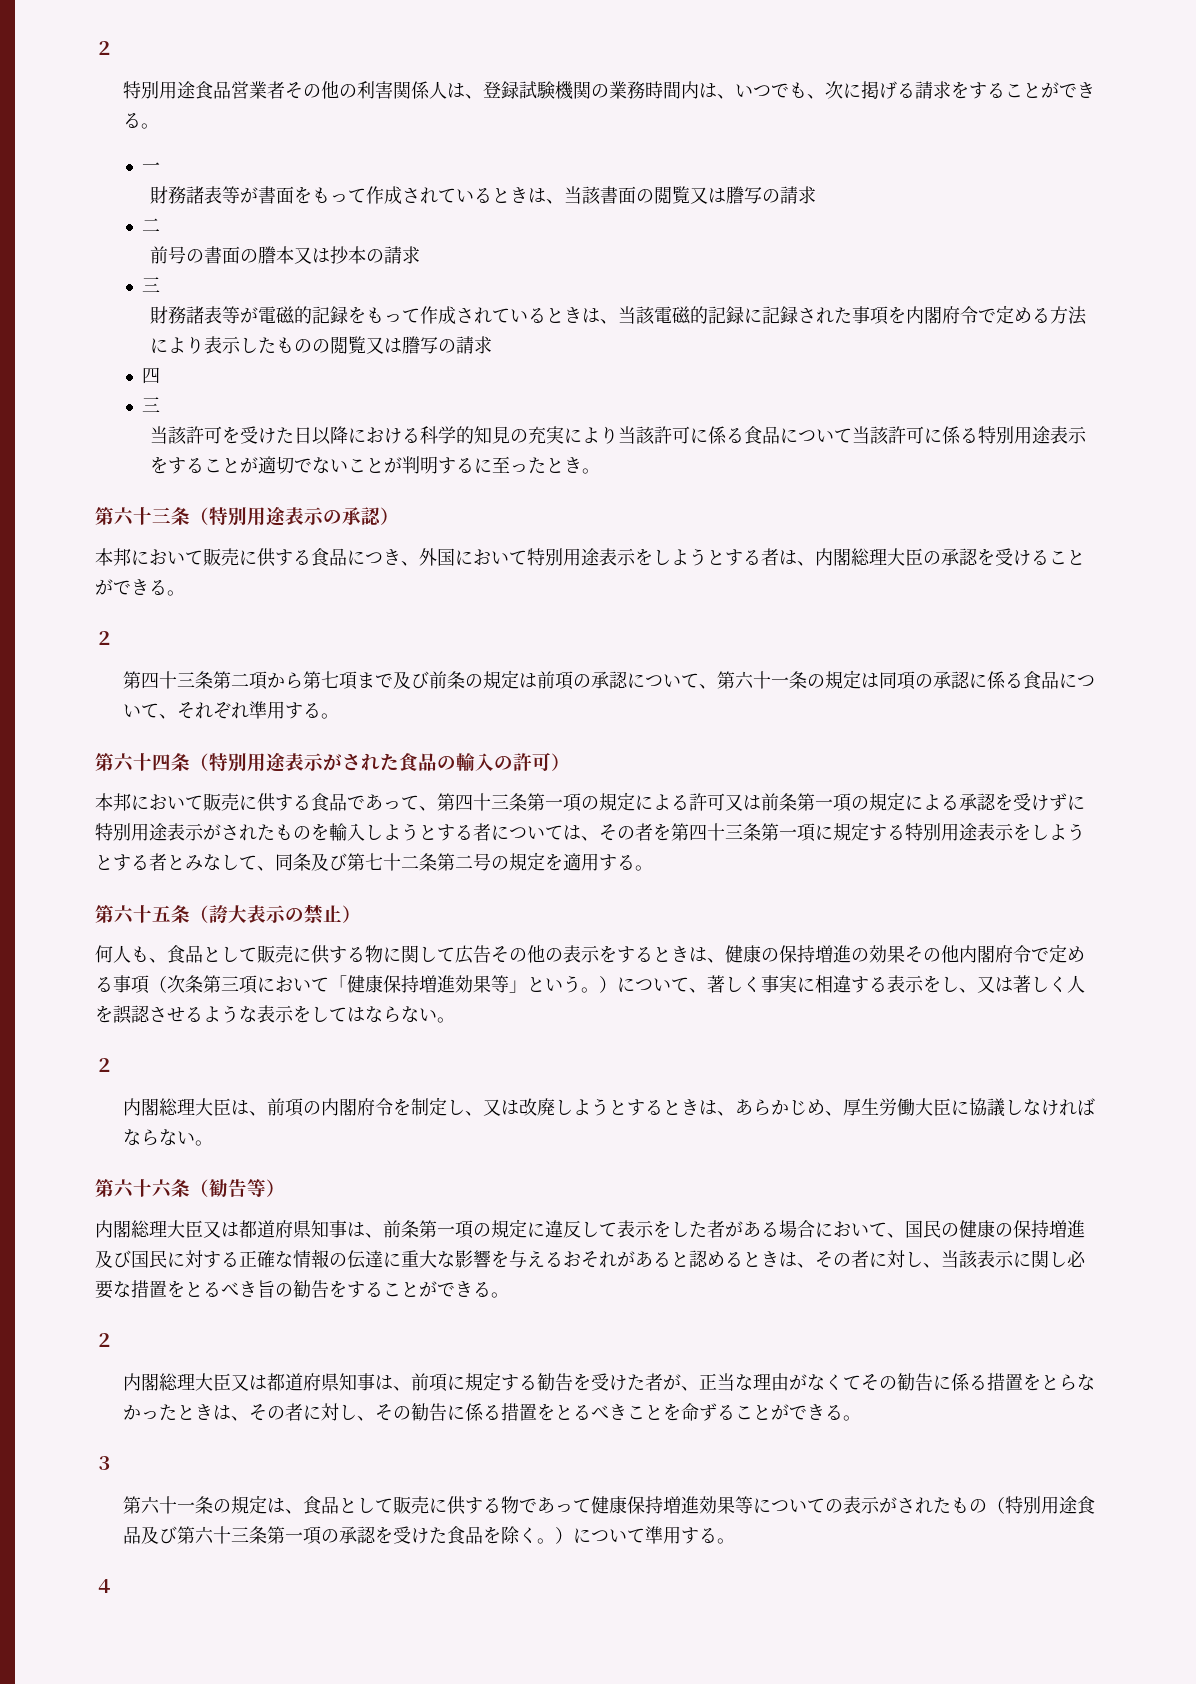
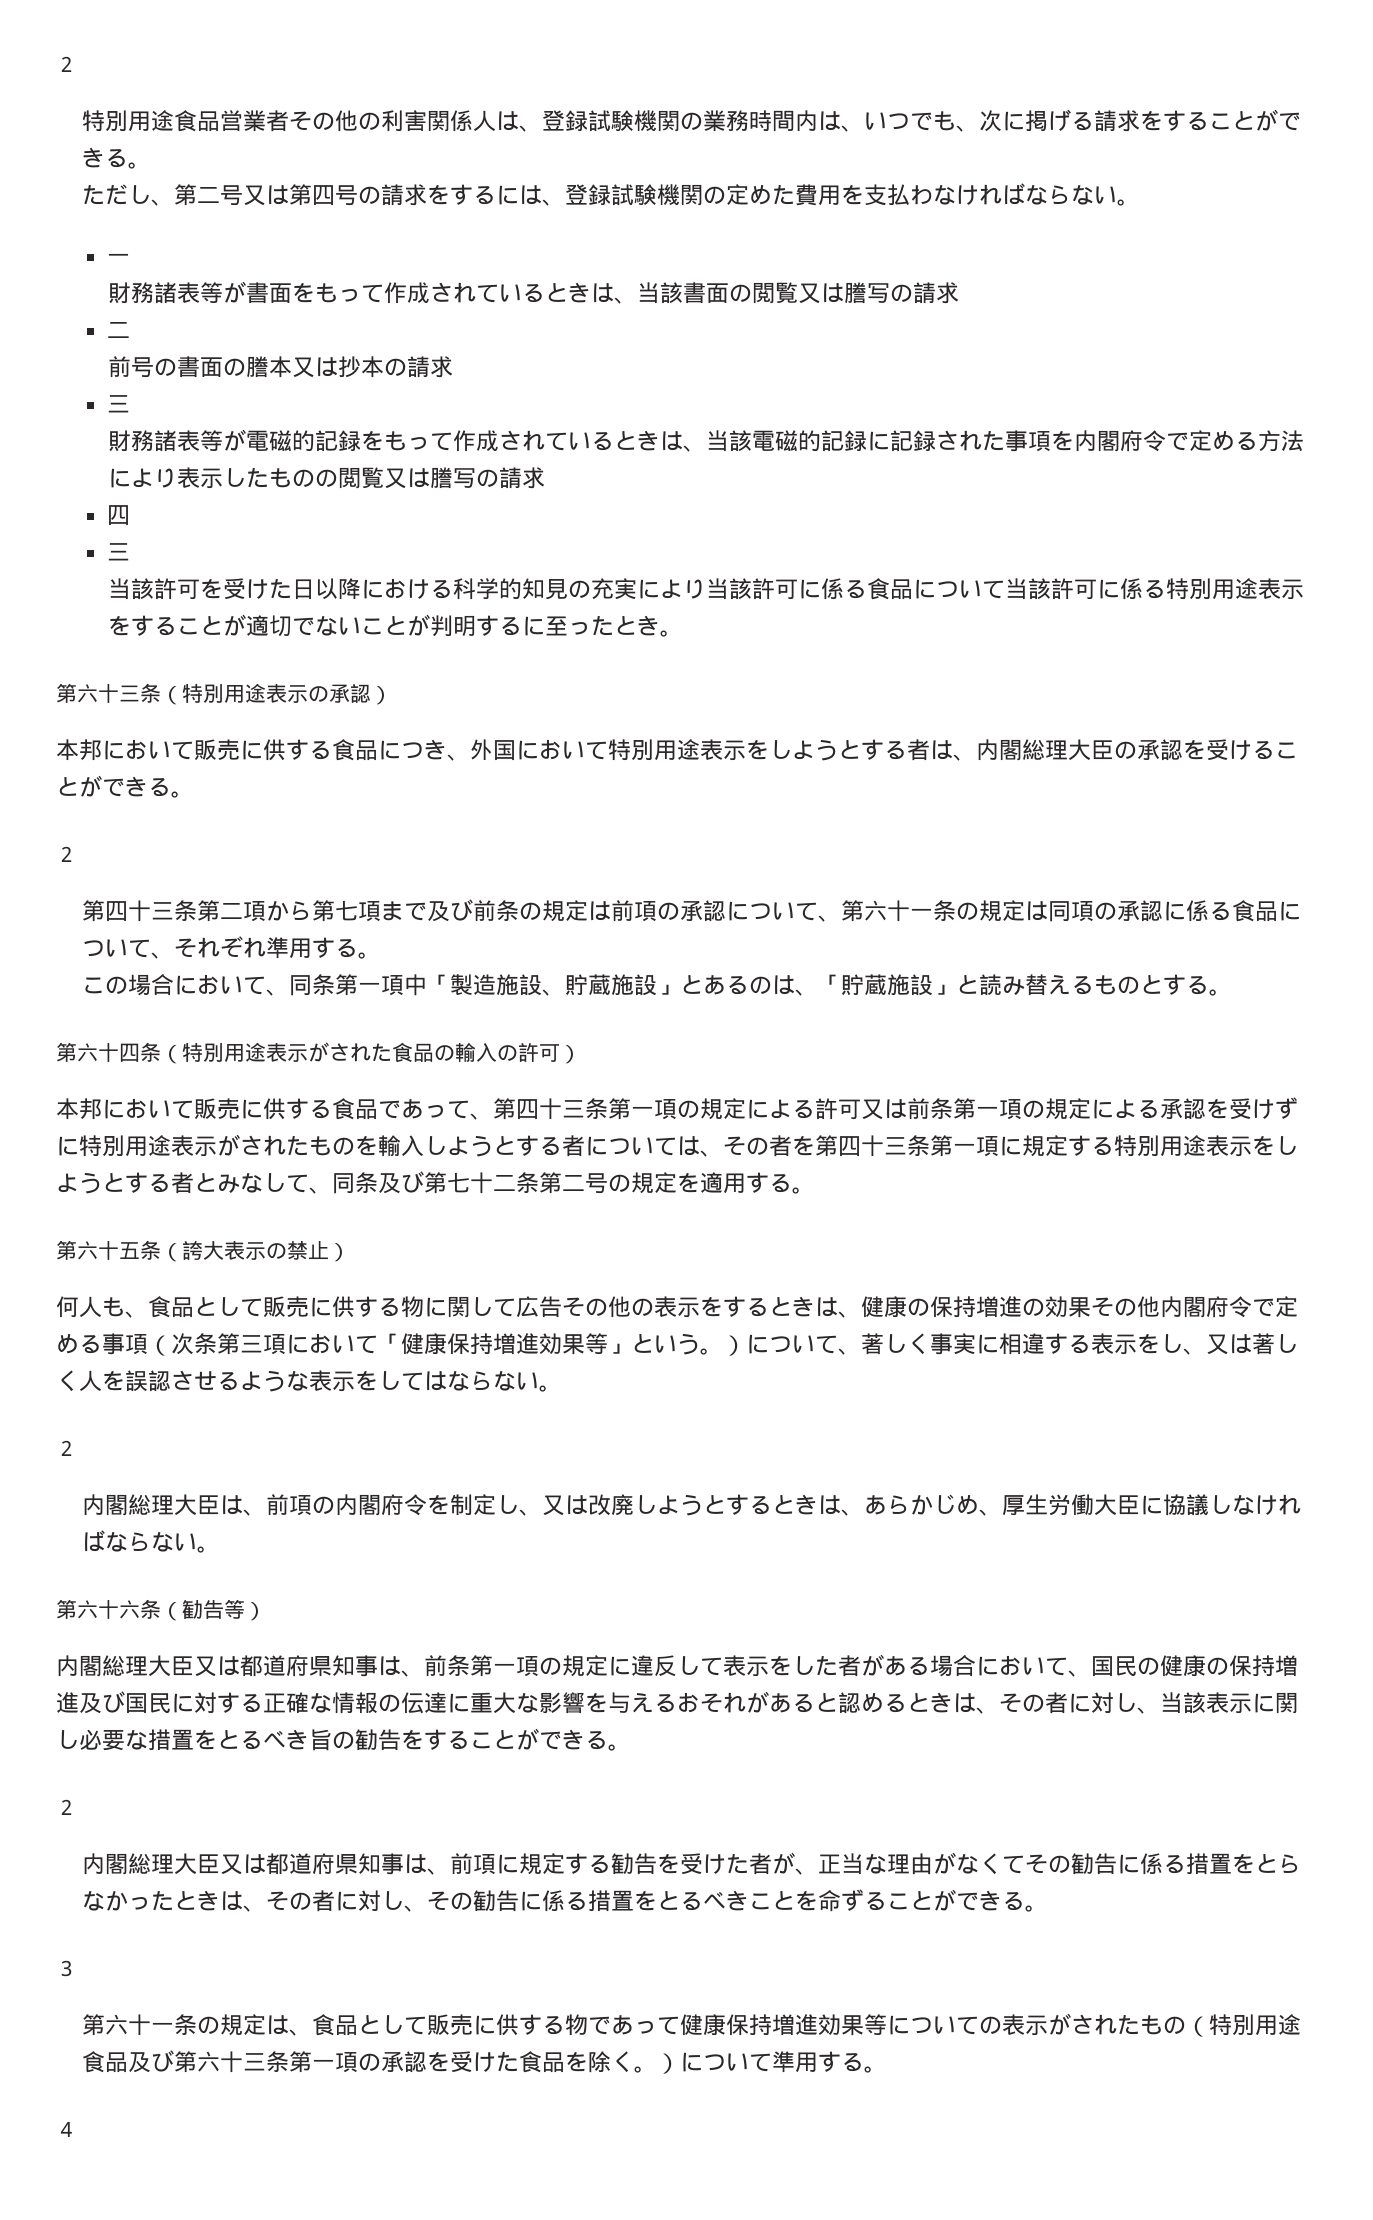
+ ただし、第二号又は第四号の請求をするには、登録試験機関の定めた費用を支払わなければならない。
+ この場合において、同条第一項中「製造施設、貯蔵施設」とあるのは、「貯蔵施設」と読み替えるものとする。

